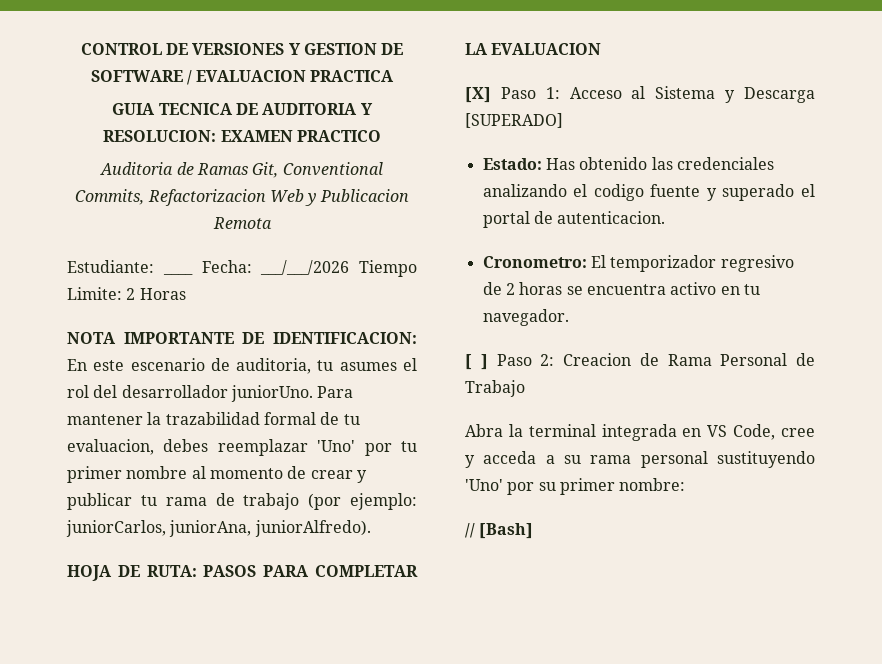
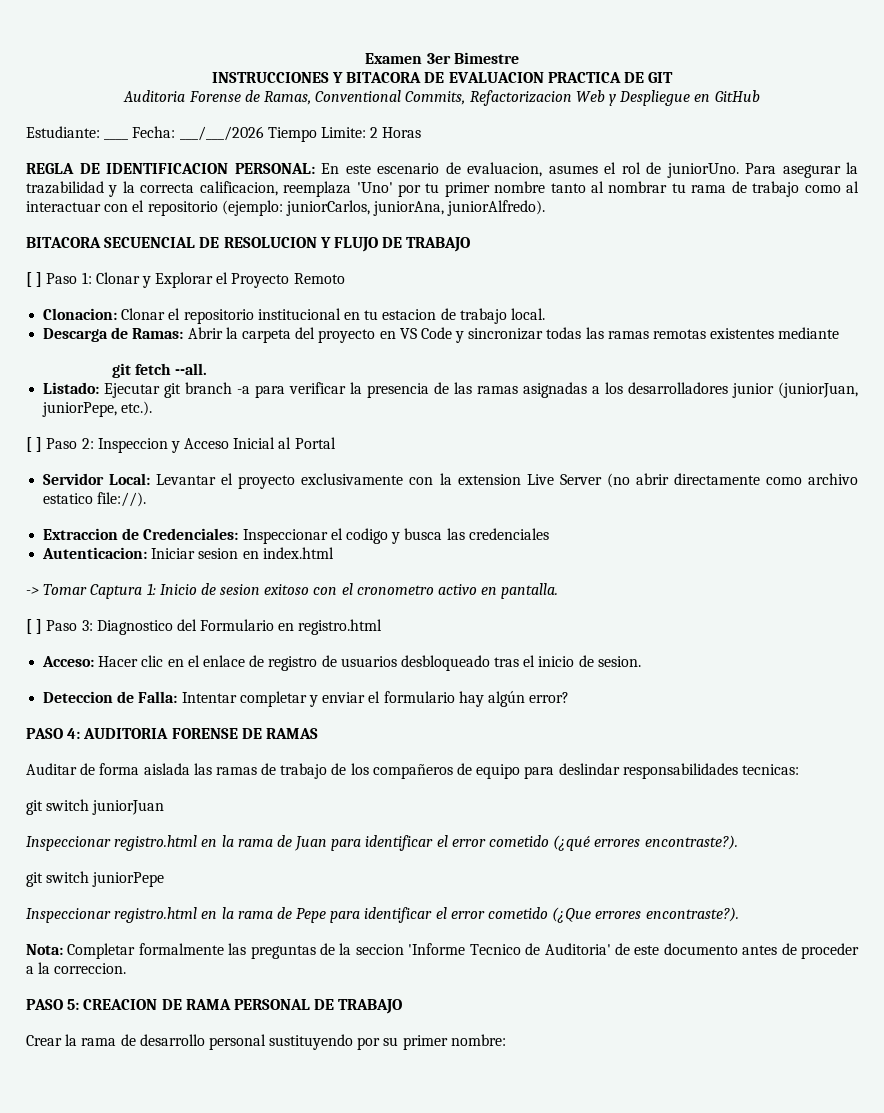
- CONTROL DE VERSIONES Y GESTION DE SOFTWARE / EVALUACION PRACTICA
- GUIA TECNICA DE AUDITORIA Y RESOLUCION: EXAMEN PRACTICO
- Auditoria de Ramas Git, Conventional Commits, Refactorizacion Web y Publicacion Remota
+ Examen 3er Bimestre
+ INSTRUCCIONES Y BITACORA DE EVALUACION PRACTICA DE GIT
+ Auditoria Forense de Ramas, Conventional Commits, Refactorizacion Web y Despliegue en GitHub
- NOTA IMPORTANTE DE IDENTIFICACION: En este escenario de auditoria, tu asumes el rol del desarrollador juniorUno.
+ REGLA DE IDENTIFICACION PERSONAL: En este escenario de evaluacion, asumes el rol de juniorUno.
- Para mantener la trazabilidad formal de tu evaluacion, debes reemplazar 'Uno' por tu primer nombre al momento de crear y publicar tu rama de trabajo (por ejemplo: juniorCarlos, juniorAna, juniorAlfredo).
- HOJA DE RUTA: PASOS PARA COMPLETAR LA EVALUACION
- [X] Paso 1: Acceso al Sistema y Descarga [SUPERADO]
- Estado: Has obtenido las credenciales analizando el codigo fuente y superado el portal de autenticacion.
- Cronometro: El temporizador regresivo de 2 horas se encuentra activo en tu navegador.
- [ ] Paso 2: Creacion de Rama Personal de Trabajo
- Abra la terminal integrada en VS Code, cree y acceda a su rama personal sustituyendo 'Uno' por su primer nombre:
+ Para asegurar la trazabilidad y la correcta calificacion, reemplaza 'Uno' por tu primer nombre tanto al nombrar tu rama de trabajo como al interactuar con el repositorio (ejemplo: juniorCarlos, juniorAna, juniorAlfredo).
+ BITACORA SECUENCIAL DE RESOLUCION Y FLUJO DE TRABAJO
+ [ ] Paso 1: Clonar y Explorar el Proyecto Remoto
+ Clonacion: Clonar el repositorio institucional en tu estacion de trabajo local.
+ Descarga de Ramas: Abrir la carpeta del proyecto en VS Code y sincronizar todas las ramas remotas existentes mediante
+ git fetch --all.
+ Listado: Ejecutar git branch -a para verificar la presencia de las ramas asignadas a los desarrolladores junior (juniorJuan, juniorPepe, etc.).
+ [ ] Paso 2: Inspeccion y Acceso Inicial al Portal
+ Servidor Local: Levantar el proyecto exclusivamente con la extension Live Server (no abrir directamente como archivo estatico file://).
+ Extraccion de Credenciales: Inspeccionar el codigo y busca las credenciales
+ Autenticacion: Iniciar sesion en index.html
+ -> Tomar Captura 1: Inicio de sesion exitoso con el cronometro activo en pantalla.
+ [ ] Paso 3: Diagnostico del Formulario en registro.html
+ Acceso: Hacer clic en el enlace de registro de usuarios desbloqueado tras el inicio de sesion.
+ Deteccion de Falla: Intentar completar y enviar el formulario hay algún error?
+ PASO 4: AUDITORIA FORENSE DE RAMAS
+ Auditar de forma aislada las ramas de trabajo de los compañeros de equipo para deslindar responsabilidades tecnicas:
+ git switch juniorJuan
+ Inspeccionar registro.html en la rama de Juan para identificar el error cometido (¿qué errores encontraste?).
+ git switch juniorPepe
+ Inspeccionar registro.html en la rama de Pepe para identificar el error cometido (¿Que errores encontraste?).
+ Nota: Completar formalmente las preguntas de la seccion 'Informe Tecnico de Auditoria' de este documento antes de proceder a la correccion.
+ PASO 5: CREACION DE RAMA PERSONAL DE TRABAJO
+ Crear la rama de desarrollo personal sustituyendo por su primer nombre:
- // [Bash]

